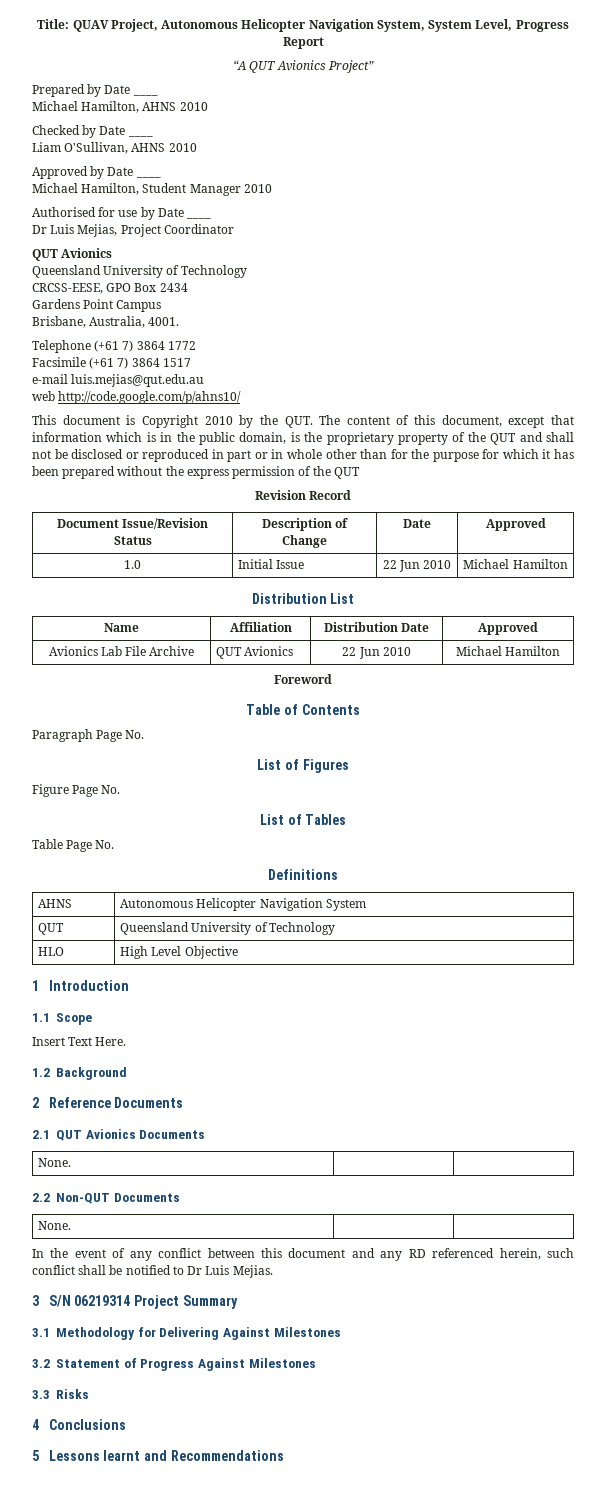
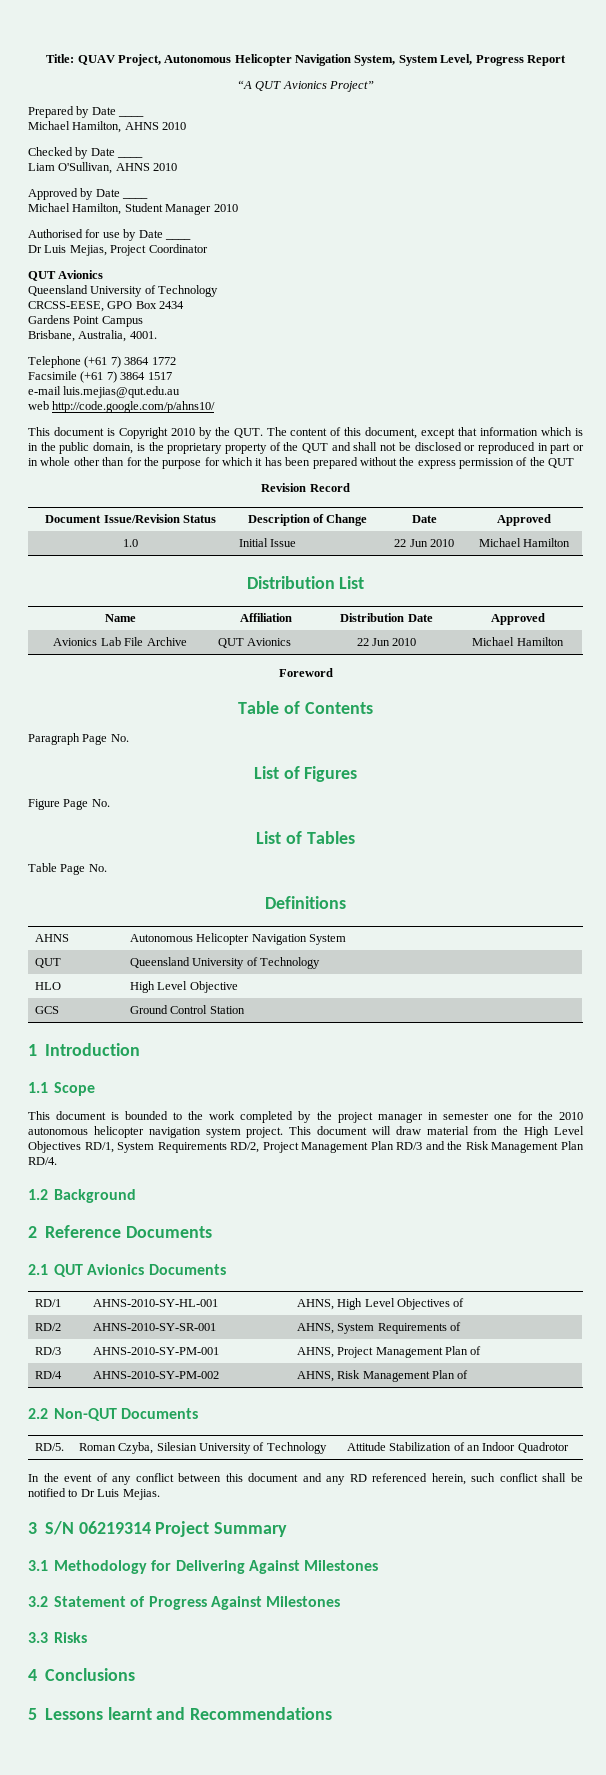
+ GCS | Ground Control Station
- Insert Text Here.
+ This document is bounded to the work completed by the project manager in semester one for the 2010 autonomous helicopter navigation system project. This document will draw material from the High Level Objectives RD/1, System Requirements RD/2, Project Management Plan RD/3 and the Risk Management Plan RD/4.
  2.1 QUT Avionics Documents
- None. | |
+ RD/1 | AHNS-2010-SY-HL-001 | AHNS, High Level Objectives of
+ RD/2 | AHNS-2010-SY-SR-001 | AHNS, System Requirements of
+ RD/3 | AHNS-2010-SY-PM-001 | AHNS, Project Management Plan of
+ RD/4 | AHNS-2010-SY-PM-002 | AHNS, Risk Management Plan of
  2.2 Non-QUT Documents
- None. | |
+ RD/5. | Roman Czyba, Silesian University of Technology | Attitude Stabilization of an Indoor Quadrotor

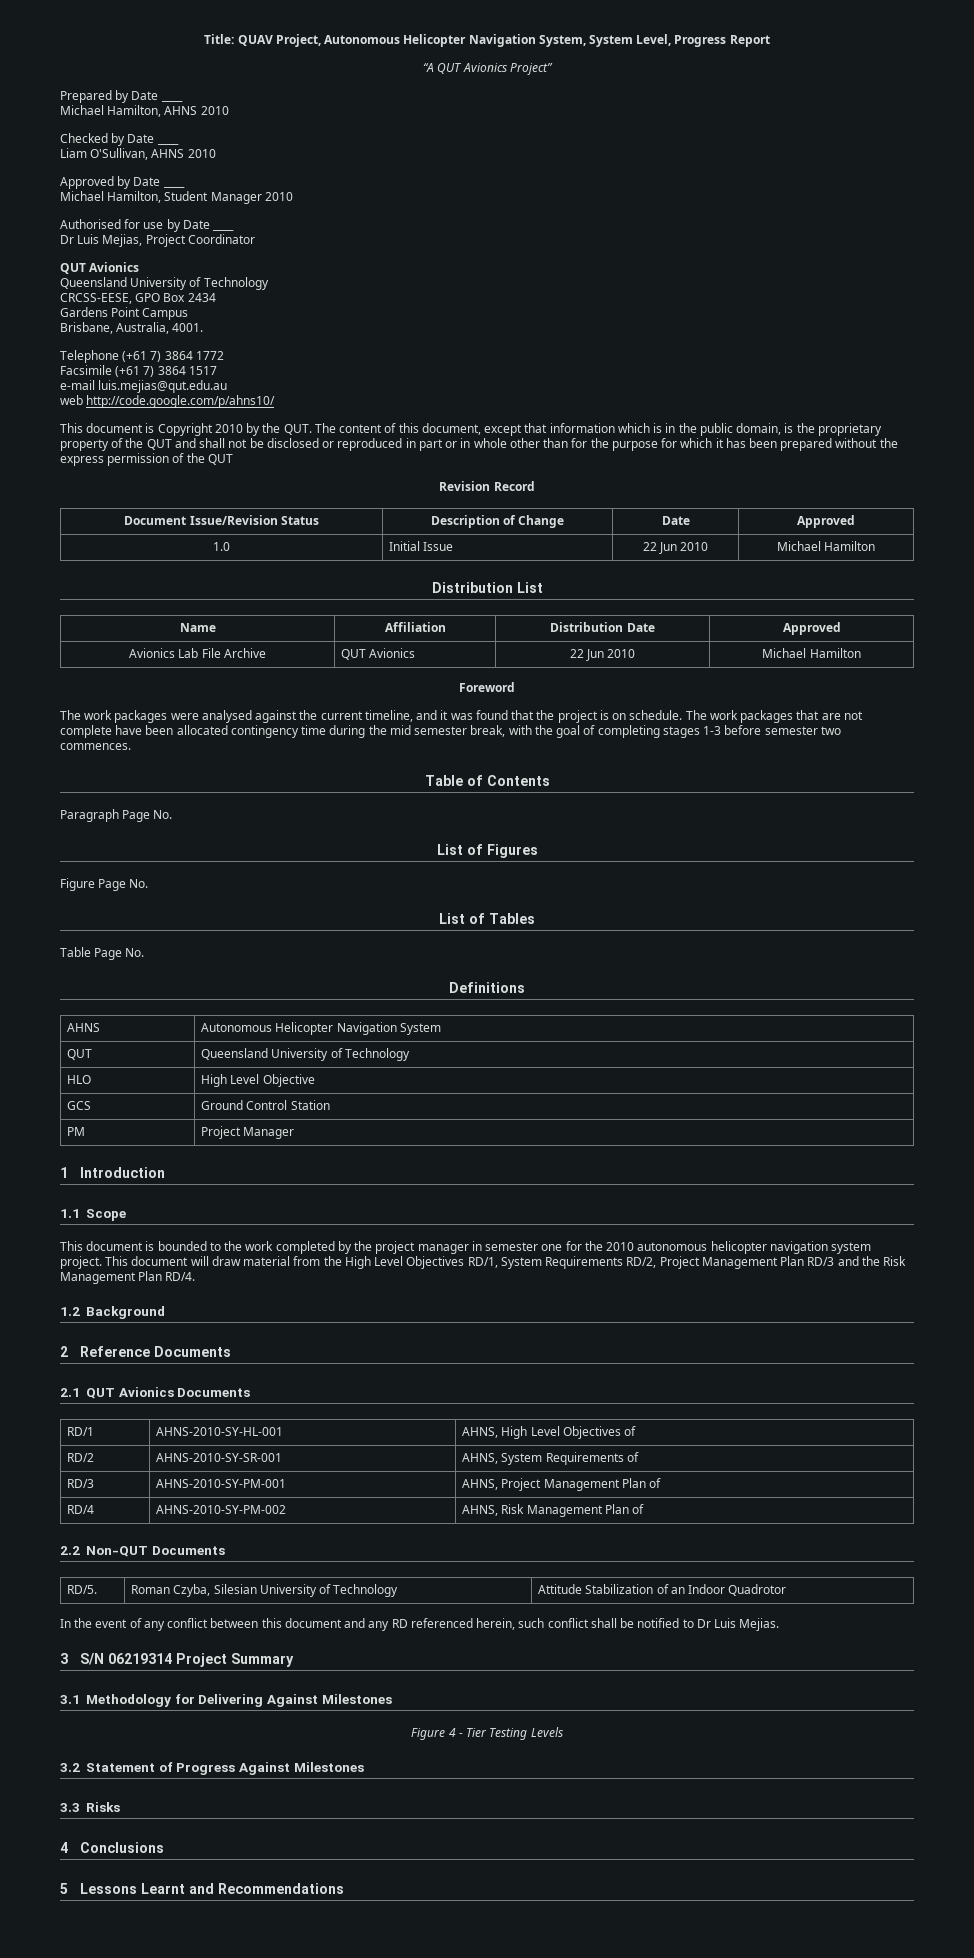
+ The work packages were analysed against the current timeline, and it was found that the project is on schedule. The work packages that are not complete have been allocated contingency time during the mid semester break, with the goal of completing stages 1-3 before semester two commences.
+ PM | Project Manager
+ Figure 4 - Tier Testing Levels
- 5 Lessons learnt and Recommendations
+ 5 Lessons Learnt and Recommendations

